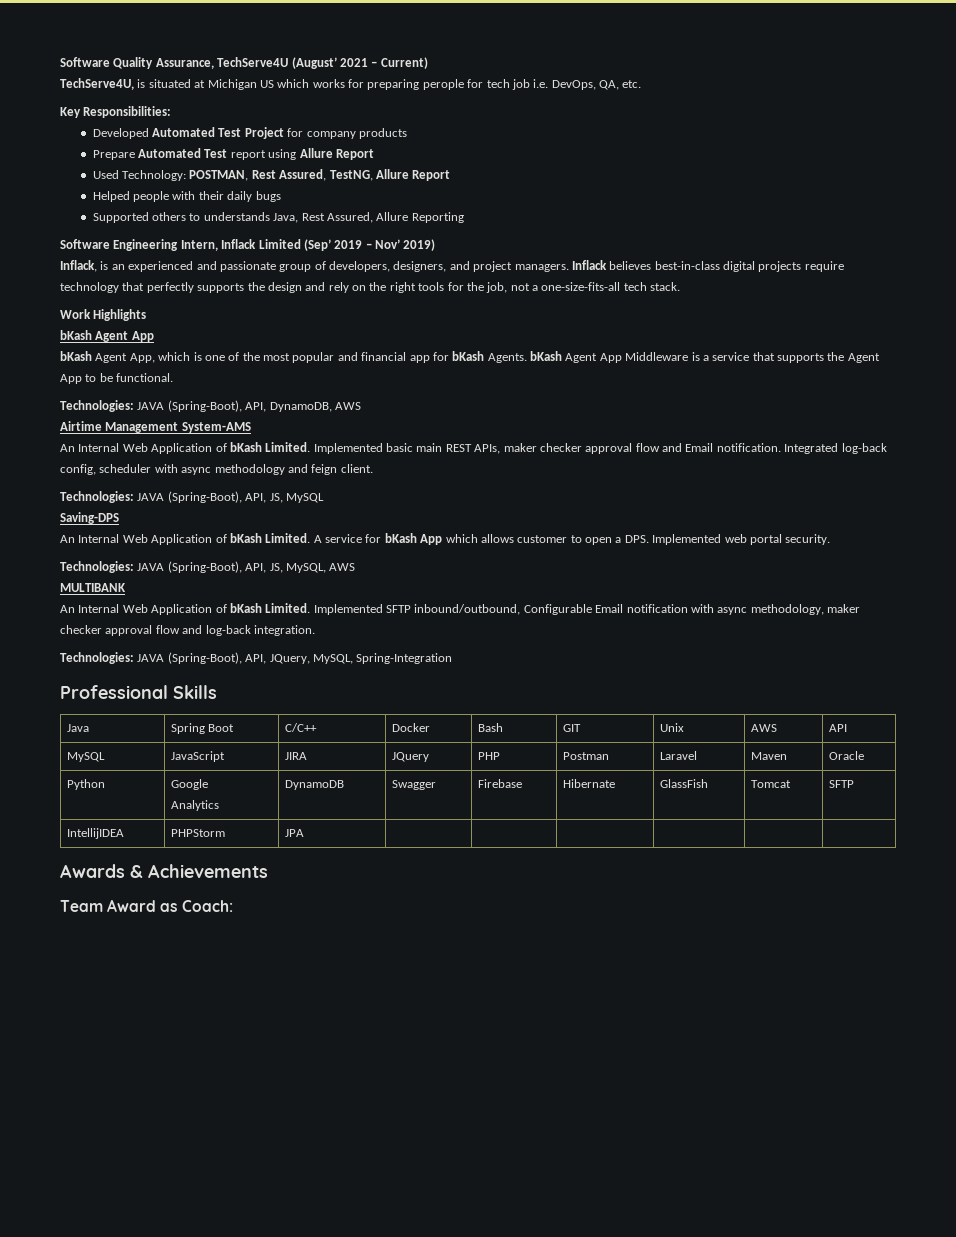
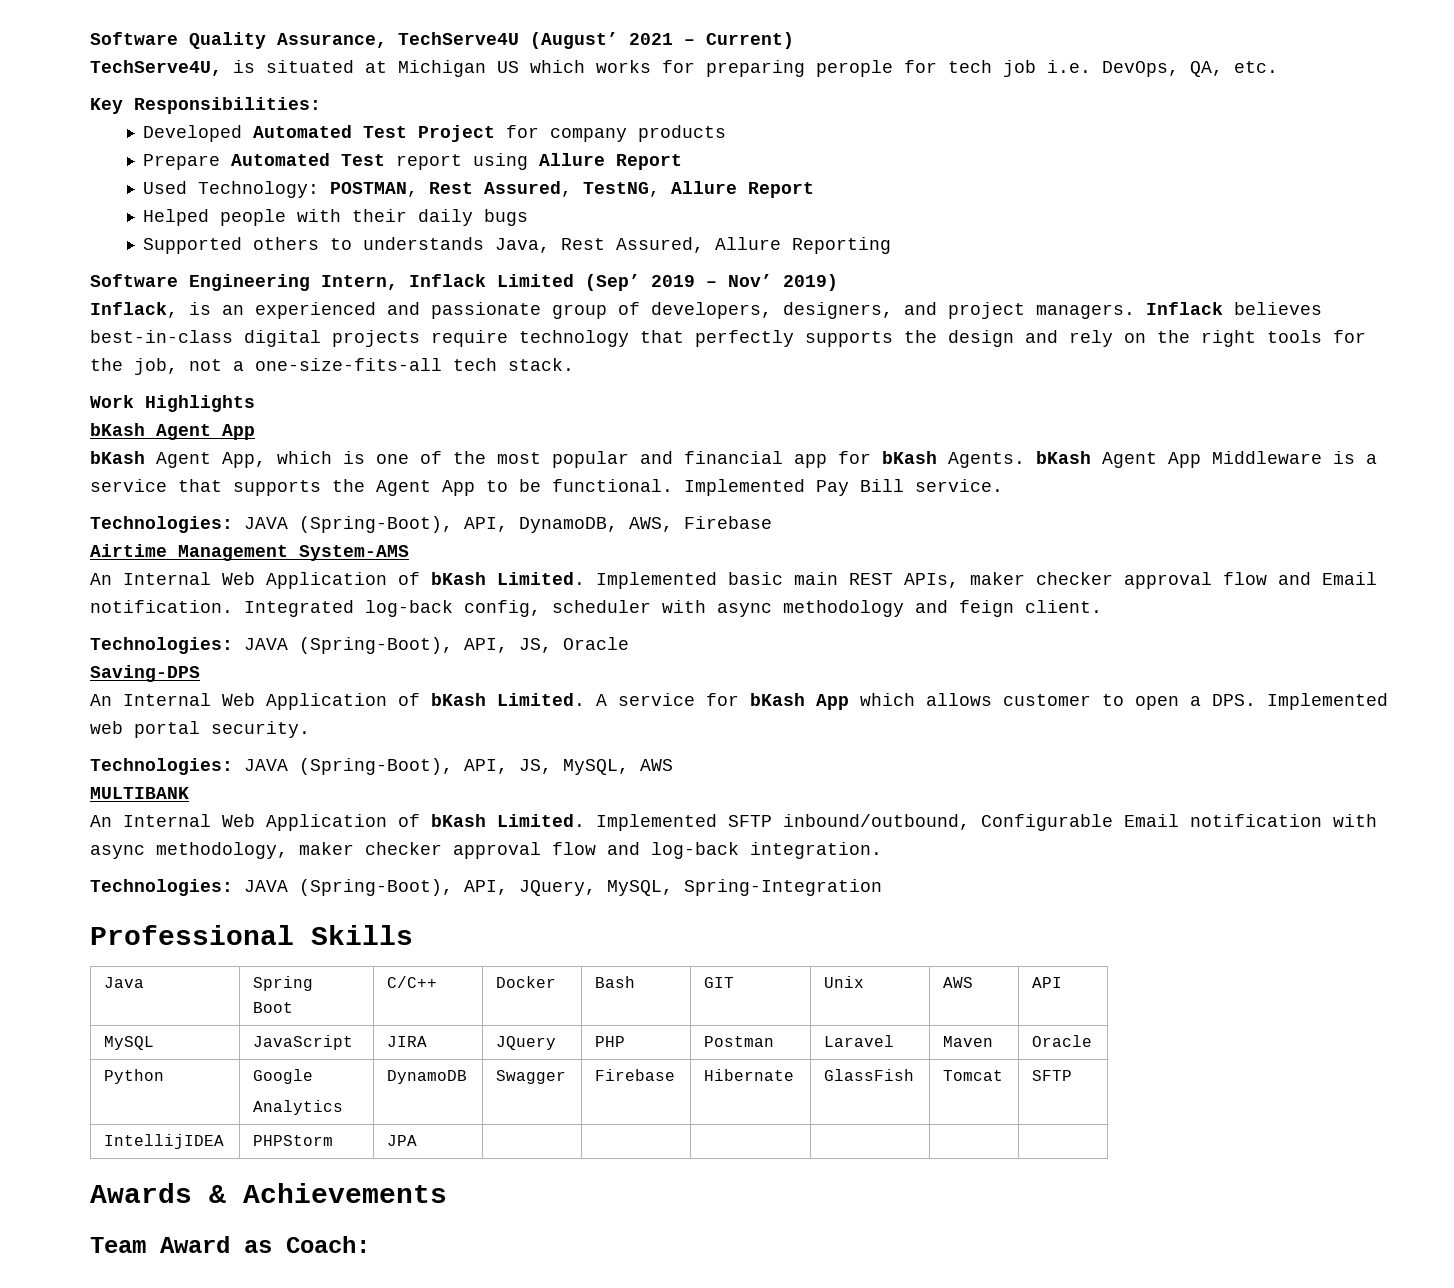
+ Implemented Pay Bill service.
- Technologies: JAVA (Spring-Boot), API, DynamoDB, AWS
+ Technologies: JAVA (Spring-Boot), API, DynamoDB, AWS, Firebase
- Technologies: JAVA (Spring-Boot), API, JS, MySQL
+ Technologies: JAVA (Spring-Boot), API, JS, Oracle

